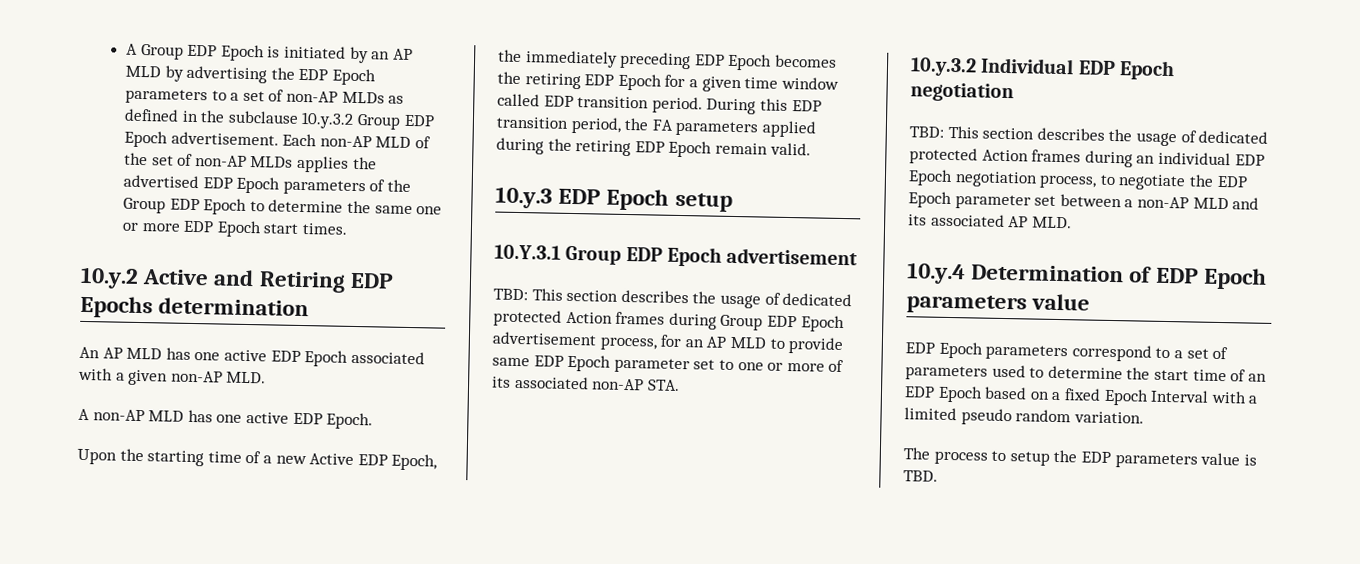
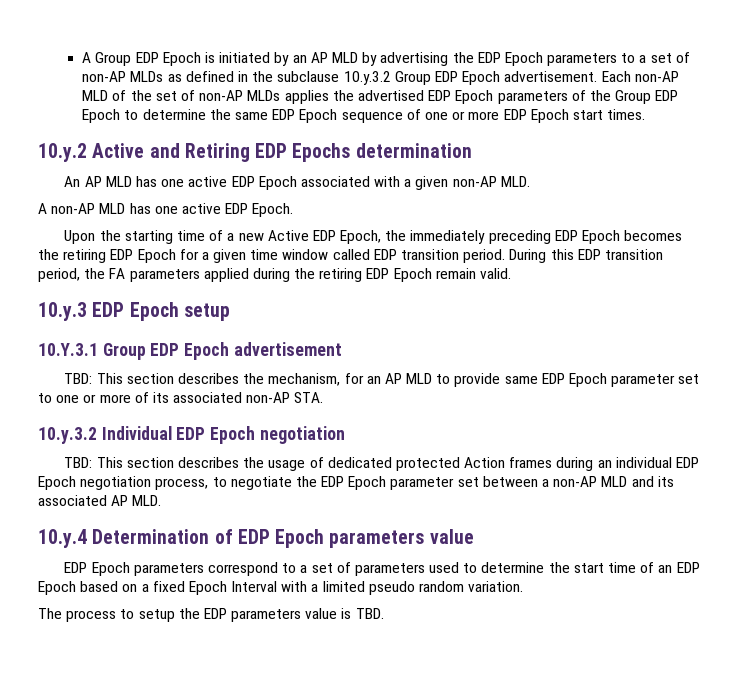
- Each non-AP MLD of the set of non-AP MLDs applies the advertised EDP Epoch parameters of the Group EDP Epoch to determine the same one or more EDP Epoch start times.
+ Each non-AP MLD of the set of non-AP MLDs applies the advertised EDP Epoch parameters of the Group EDP Epoch to determine the same EDP Epoch sequence of one or more EDP Epoch start times.
- TBD: This section describes the usage of dedicated protected Action frames during Group EDP Epoch advertisement process, for an AP MLD to provide same EDP Epoch parameter set to one or more of its associated non-AP STA.
+ TBD: This section describes the mechanism, for an AP MLD to provide same EDP Epoch parameter set to one or more of its associated non-AP STA.

